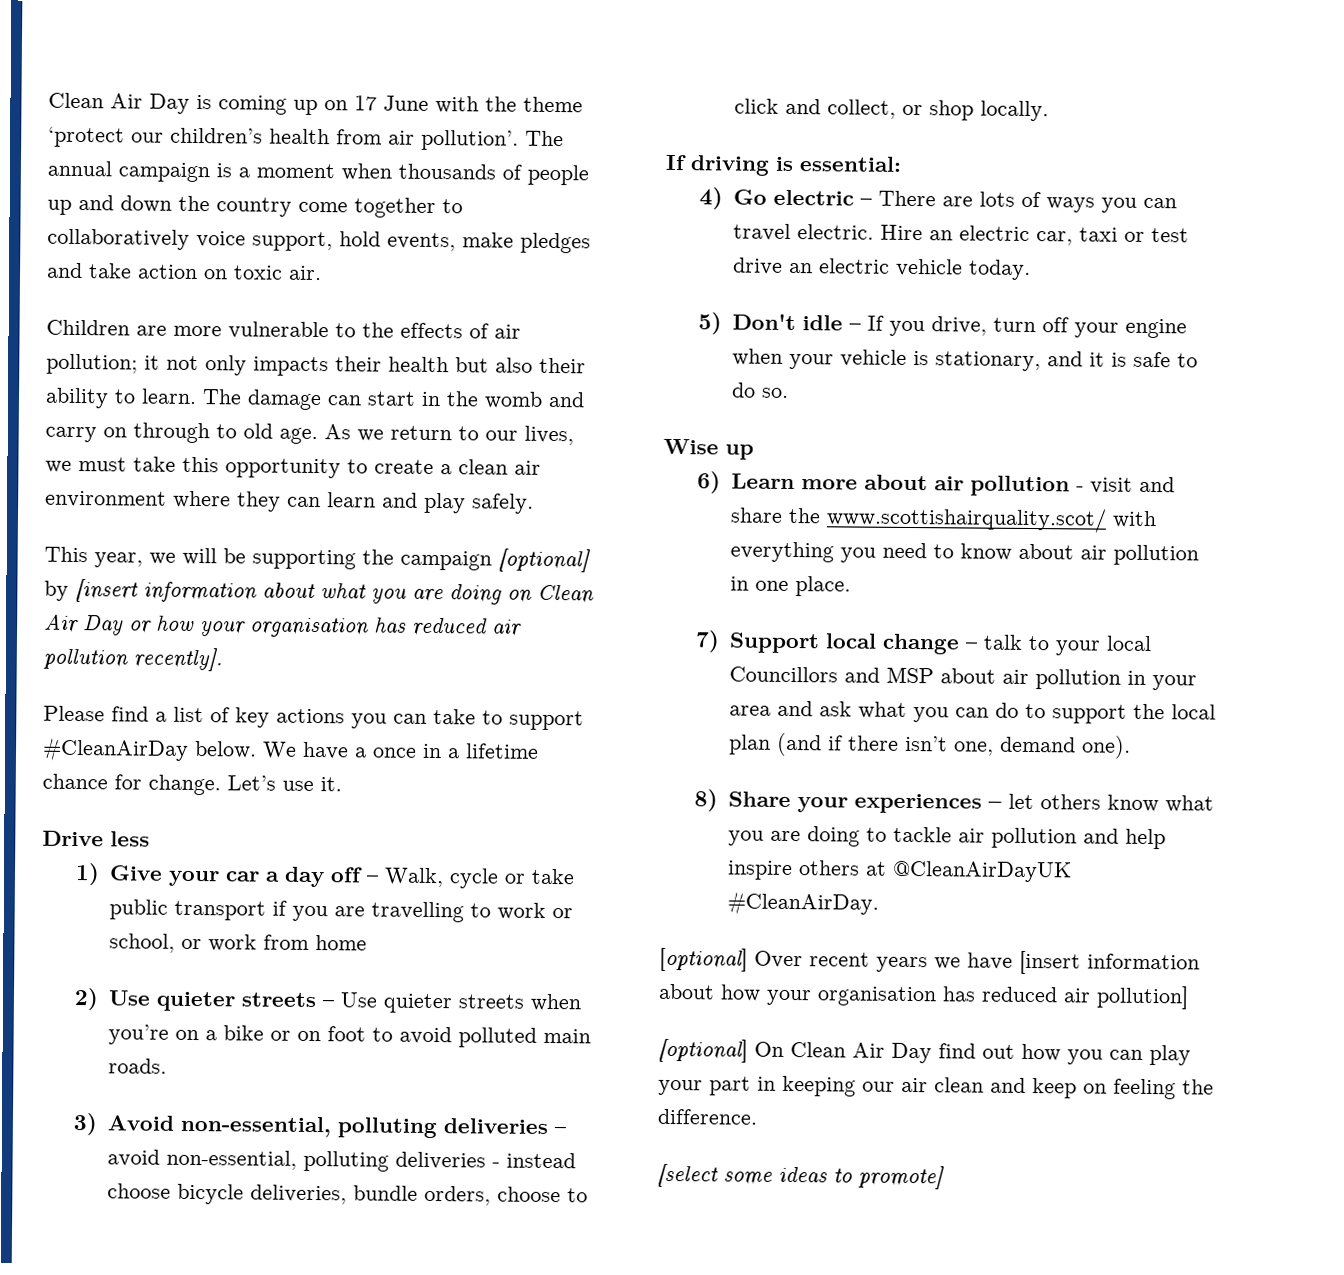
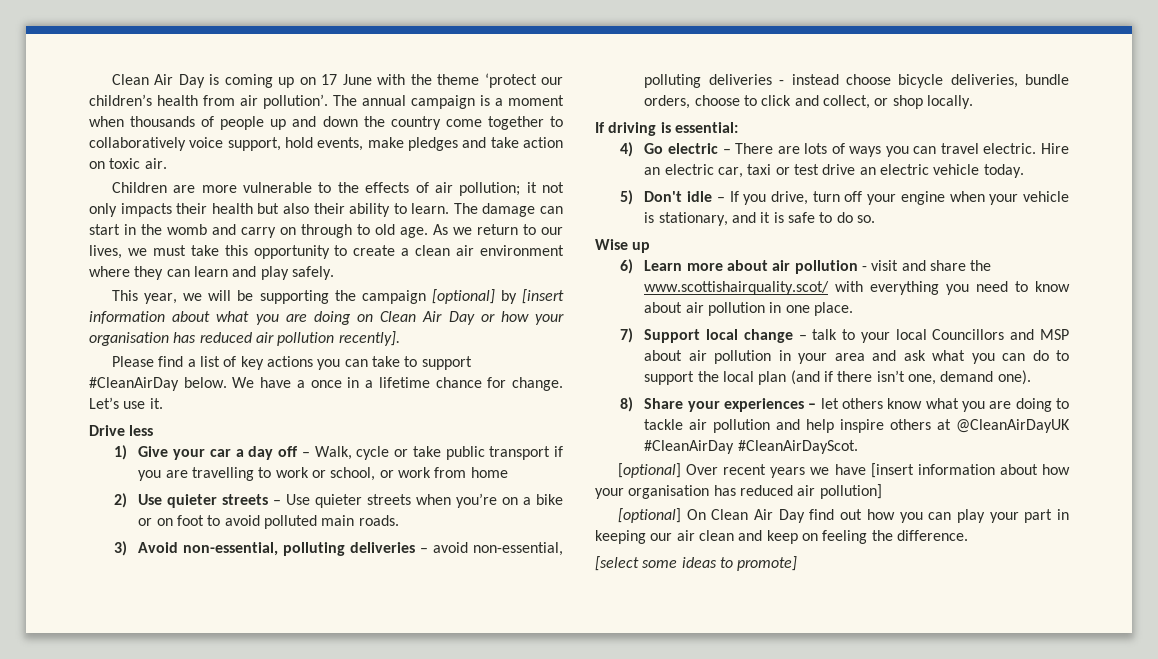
- 8) Share your experiences – let others know what you are doing to tackle air pollution and help inspire others at @CleanAirDayUK #CleanAirDay.
+ 8) Share your experiences – let others know what you are doing to tackle air pollution and help inspire others at @CleanAirDayUK #CleanAirDay #CleanAirDayScot.

